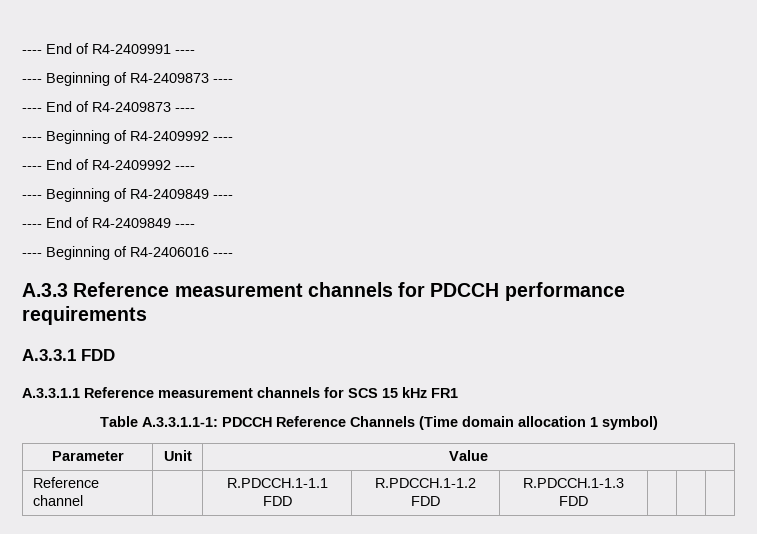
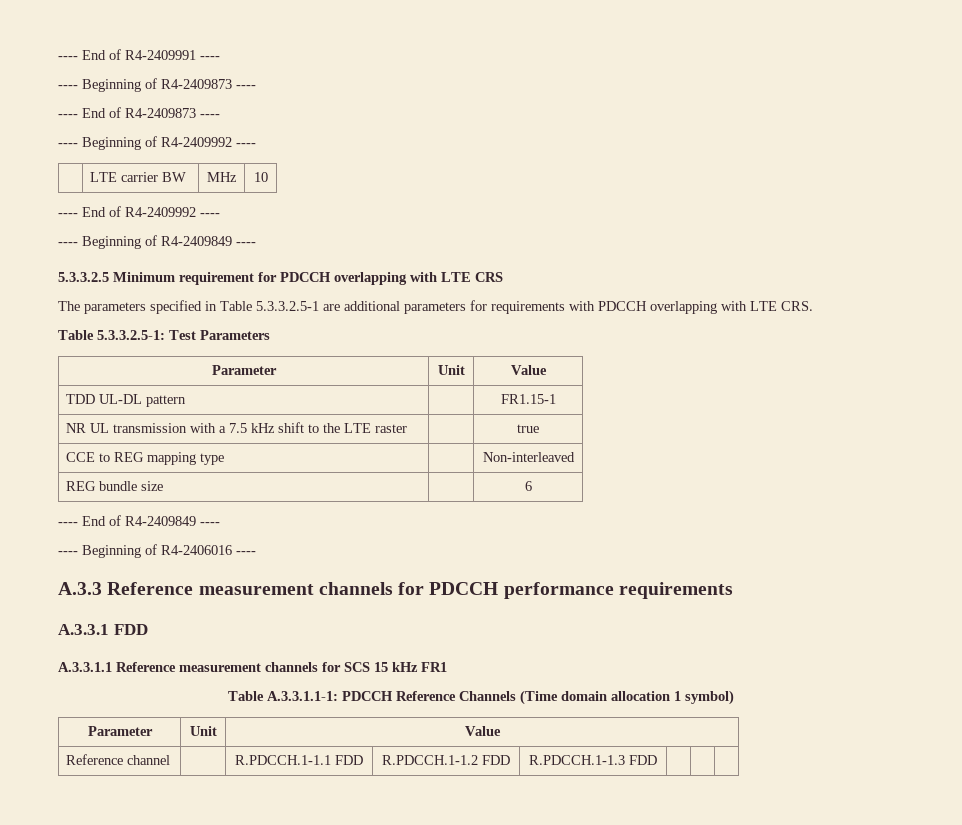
+ | LTE carrier BW | MHz | 10
+ 5.3.3.2.5 Minimum requirement for PDCCH overlapping with LTE CRS
+ The parameters specified in Table 5.3.3.2.5-1 are additional parameters for requirements with PDCCH overlapping with LTE CRS.
+ Table 5.3.3.2.5-1: Test Parameters
+ Parameter | Unit | Value
+ TDD UL-DL pattern | | FR1.15-1
+ NR UL transmission with a 7.5 kHz shift to the LTE raster | | true
+ CCE to REG mapping type | | Non-interleaved
+ REG bundle size | | 6

